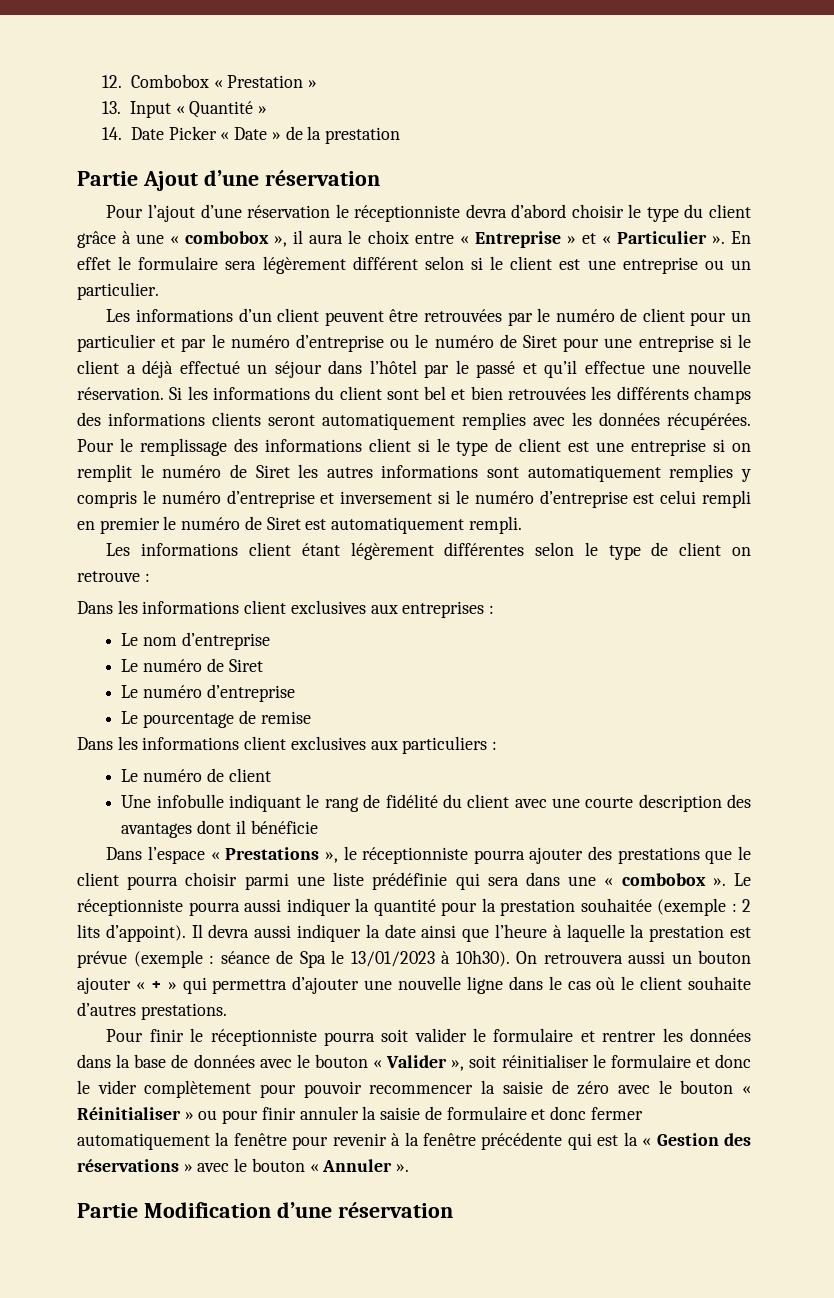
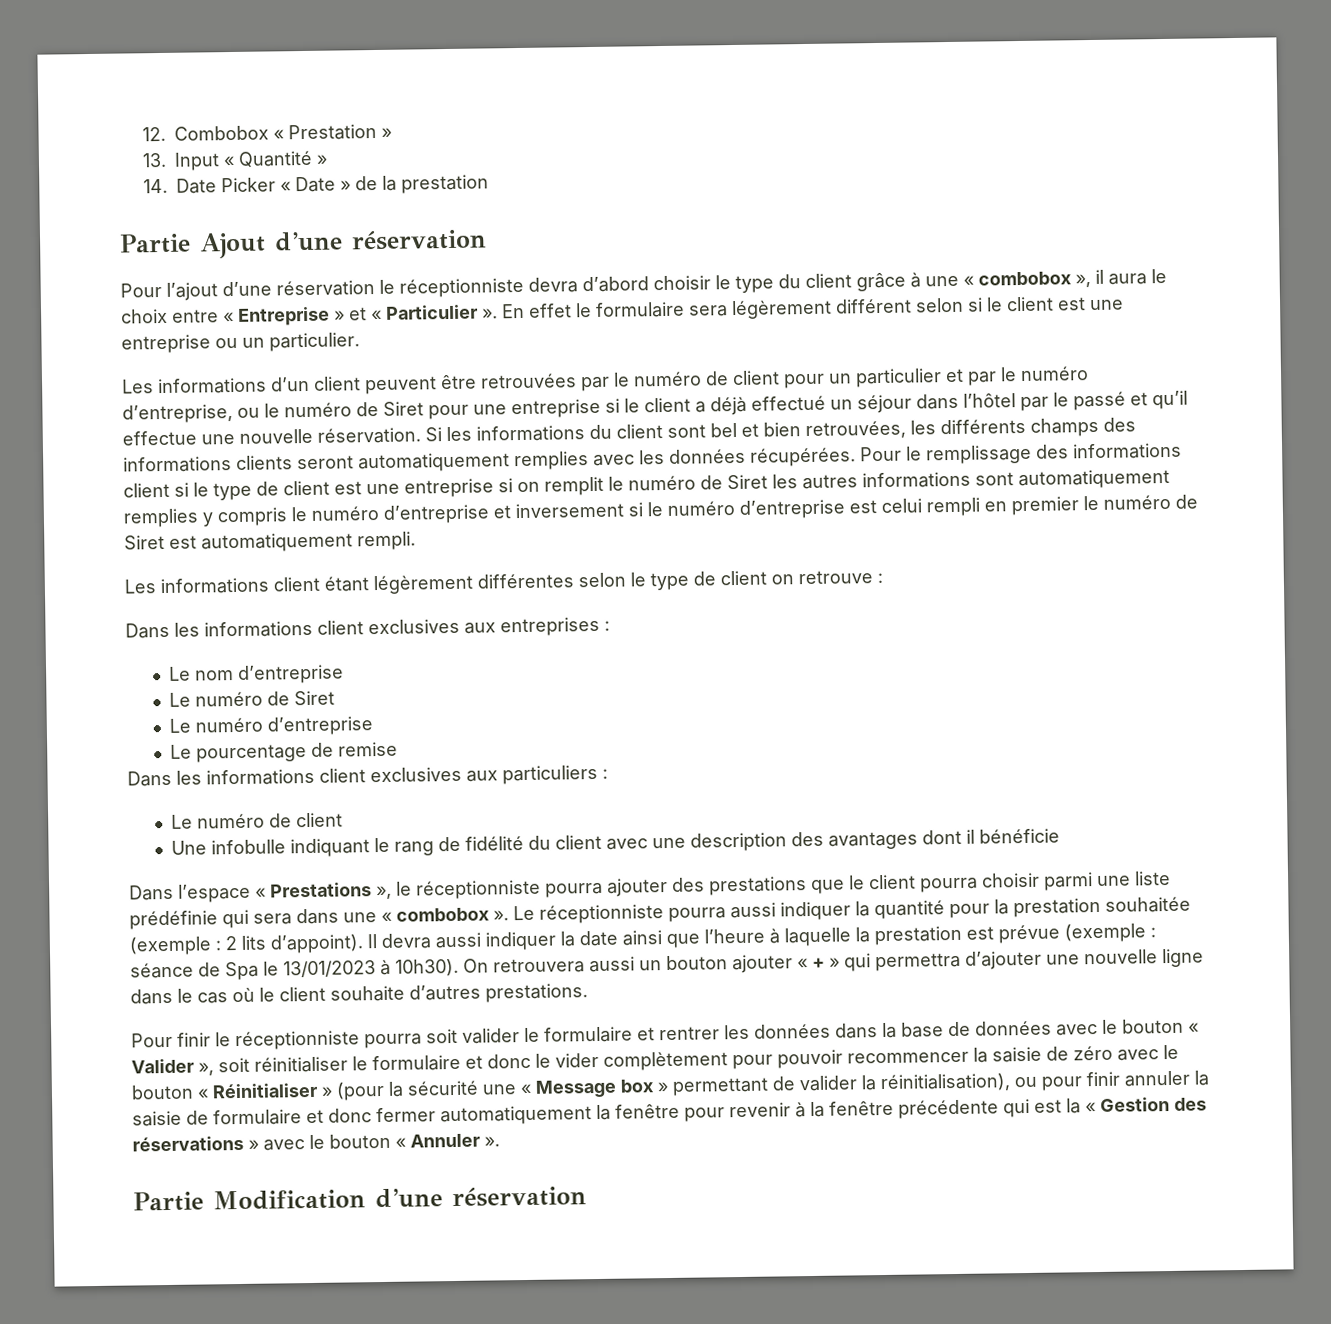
- Les informations d’un client peuvent être retrouvées par le numéro de client pour un particulier et par le numéro d’entreprise ou le numéro de Siret pour une entreprise si le client a déjà effectué un séjour dans l’hôtel par le passé et qu’il effectue une nouvelle réservation.
+ Les informations d’un client peuvent être retrouvées par le numéro de client pour un particulier et par le numéro d’entreprise, ou le numéro de Siret pour une entreprise si le client a déjà effectué un séjour dans l’hôtel par le passé et qu’il effectue une nouvelle réservation.
- Si les informations du client sont bel et bien retrouvées les différents champs des informations clients seront automatiquement remplies avec les données récupérées.
+ Si les informations du client sont bel et bien retrouvées, les différents champs des informations clients seront automatiquement remplies avec les données récupérées.
- Une infobulle indiquant le rang de fidélité du client avec une courte description des avantages dont il bénéficie
+ Une infobulle indiquant le rang de fidélité du client avec une description des avantages dont il bénéficie
- Pour finir le réceptionniste pourra soit valider le formulaire et rentrer les données dans la base de données avec le bouton « Valider », soit réinitialiser le formulaire et donc le vider complètement pour pouvoir recommencer la saisie de zéro avec le bouton « Réinitialiser » ou pour finir annuler la saisie de formulaire et donc fermer automatiquement la fenêtre pour revenir à la fenêtre précédente qui est la « Gestion des réservations » avec le bouton « Annuler ».
+ Pour finir le réceptionniste pourra soit valider le formulaire et rentrer les données dans la base de données avec le bouton « Valider », soit réinitialiser le formulaire et donc le vider complètement pour pouvoir recommencer la saisie de zéro avec le bouton « Réinitialiser » (pour la sécurité une « Message box » permettant de valider la réinitialisation), ou pour finir annuler la saisie de formulaire et donc fermer automatiquement la fenêtre pour revenir à la fenêtre précédente qui est la « Gestion des réservations » avec le bouton « Annuler ».

